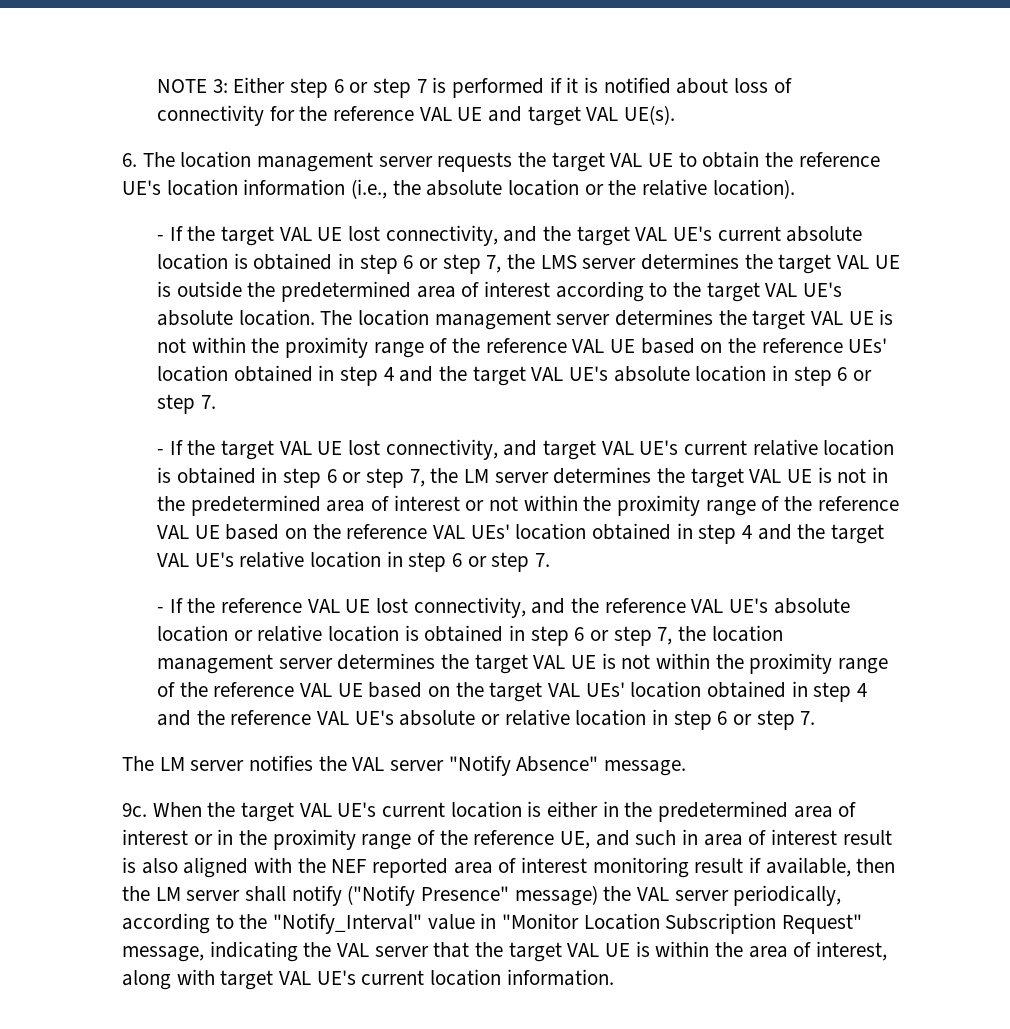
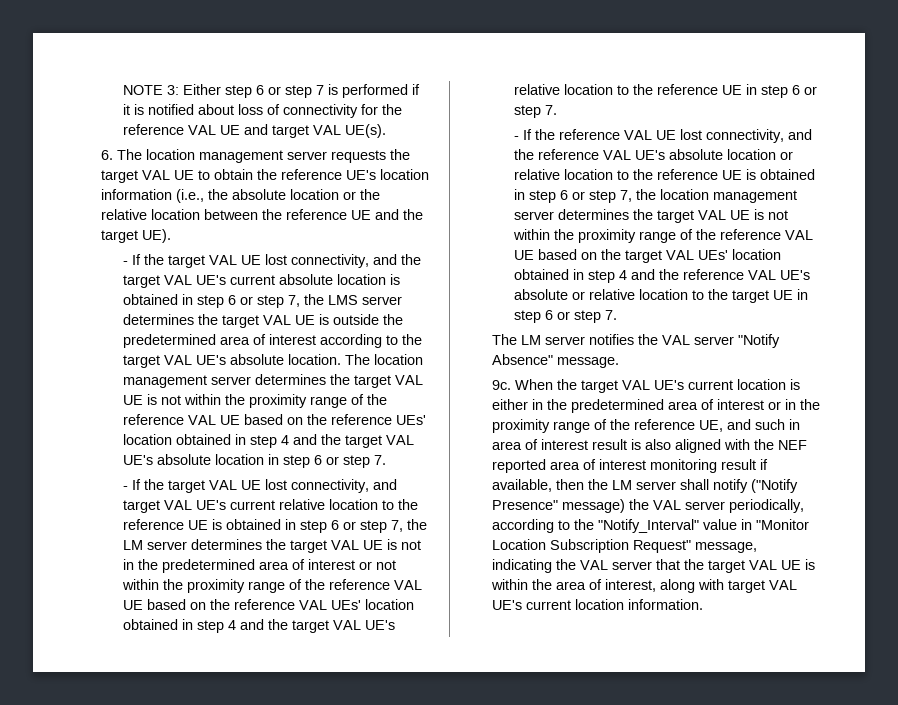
- 6. The location management server requests the target VAL UE to obtain the reference UE's location information (i.e., the absolute location or the relative location).
+ 6. The location management server requests the target VAL UE to obtain the reference UE's location information (i.e., the absolute location or the relative location between the reference UE and the target UE).
- - If the target VAL UE lost connectivity, and target VAL UE's current relative location is obtained in step 6 or step 7, the LM server determines the target VAL UE is not in the predetermined area of interest or not within the proximity range of the reference VAL UE based on the reference VAL UEs' location obtained in step 4 and the target VAL UE's relative location in step 6 or step 7.
+ - If the target VAL UE lost connectivity, and target VAL UE's current relative location to the reference UE is obtained in step 6 or step 7, the LM server determines the target VAL UE is not in the predetermined area of interest or not within the proximity range of the reference VAL UE based on the reference VAL UEs' location obtained in step 4 and the target VAL UE's relative location to the reference UE in step 6 or step 7.
- - If the reference VAL UE lost connectivity, and the reference VAL UE's absolute location or relative location is obtained in step 6 or step 7, the location management server determines the target VAL UE is not within the proximity range of the reference VAL UE based on the target VAL UEs' location obtained in step 4 and the reference VAL UE's absolute or relative location in step 6 or step 7.
+ - If the reference VAL UE lost connectivity, and the reference VAL UE's absolute location or relative location to the reference UE is obtained in step 6 or step 7, the location management server determines the target VAL UE is not within the proximity range of the reference VAL UE based on the target VAL UEs' location obtained in step 4 and the reference VAL UE's absolute or relative location to the target UE in step 6 or step 7.

